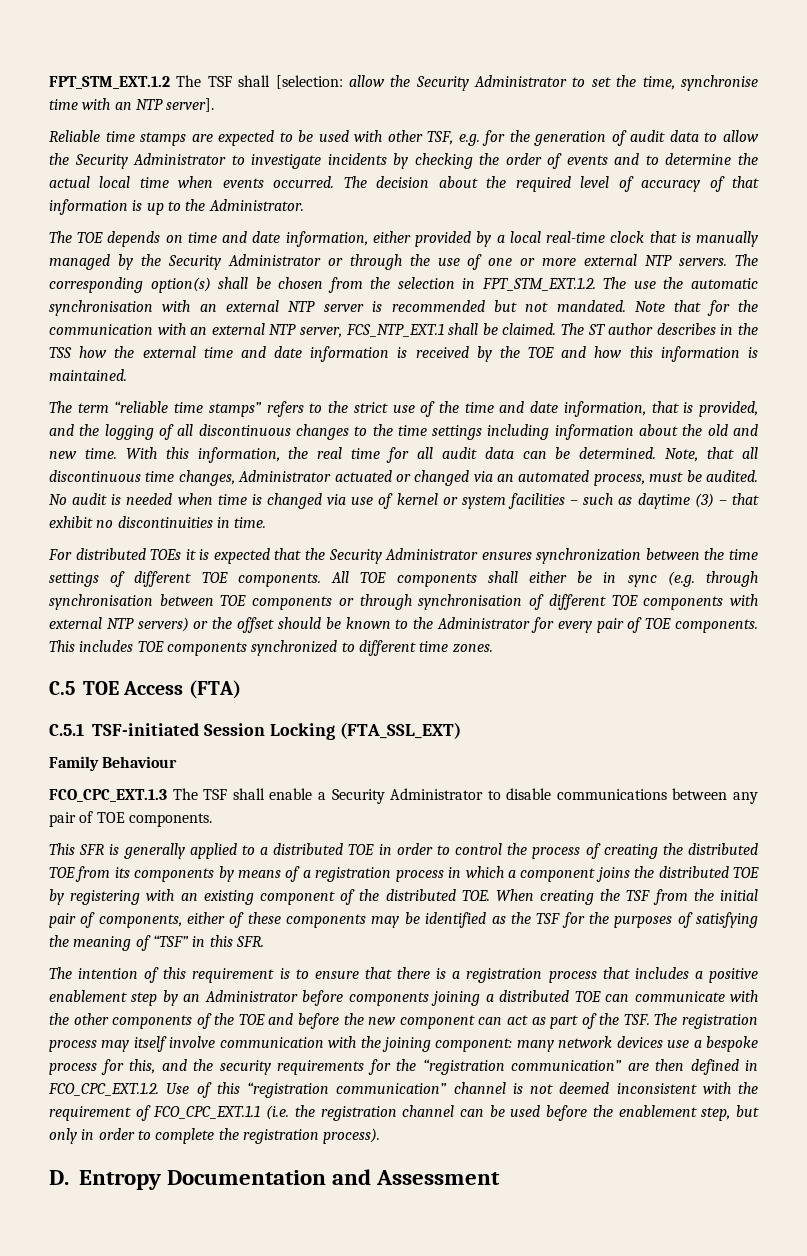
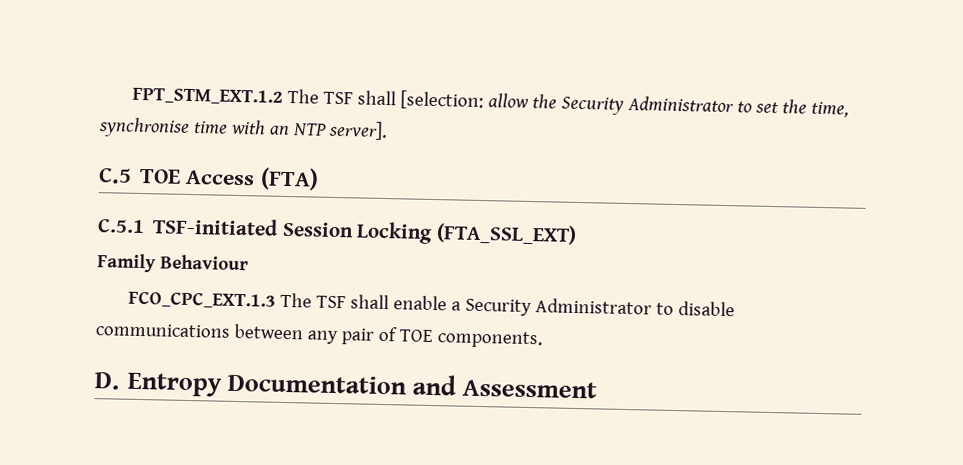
- Reliable time stamps are expected to be used with other TSF, e.g. for the generation of audit data to allow the Security Administrator to investigate incidents by checking the order of events and to determine the actual local time when events occurred. The decision about the required level of accuracy of that information is up to the Administrator.
- The TOE depends on time and date information, either provided by a local real-time clock that is manually managed by the Security Administrator or through the use of one or more external NTP servers. The corresponding option(s) shall be chosen from the selection in FPT_STM_EXT.1.2. The use the automatic synchronisation with an external NTP server is recommended but not mandated. Note that for the communication with an external NTP server, FCS_NTP_EXT.1 shall be claimed. The ST author describes in the TSS how the external time and date information is received by the TOE and how this information is maintained.
- The term “reliable time stamps” refers to the strict use of the time and date information, that is provided, and the logging of all discontinuous changes to the time settings including information about the old and new time. With this information, the real time for all audit data can be determined. Note, that all discontinuous time changes, Administrator actuated or changed via an automated process, must be audited. No audit is needed when time is changed via use of kernel or system facilities – such as daytime (3) – that exhibit no discontinuities in time.
- For distributed TOEs it is expected that the Security Administrator ensures synchronization between the time settings of different TOE components. All TOE components shall either be in sync (e.g. through synchronisation between TOE components or through synchronisation of different TOE components with external NTP servers) or the offset should be known to the Administrator for every pair of TOE components. This includes TOE components synchronized to different time zones.
- This SFR is generally applied to a distributed TOE in order to control the process of creating the distributed TOE from its components by means of a registration process in which a component joins the distributed TOE by registering with an existing component of the distributed TOE. When creating the TSF from the initial pair of components, either of these components may be identified as the TSF for the purposes of satisfying the meaning of “TSF” in this SFR.
- The intention of this requirement is to ensure that there is a registration process that includes a positive enablement step by an Administrator before components joining a distributed TOE can communicate with the other components of the TOE and before the new component can act as part of the TSF. The registration process may itself involve communication with the joining component: many network devices use a bespoke process for this, and the security requirements for the “registration communication” are then defined in FCO_CPC_EXT.1.2. Use of this “registration communication” channel is not deemed inconsistent with the requirement of FCO_CPC_EXT.1.1 (i.e. the registration channel can be used before the enablement step, but only in order to complete the registration process).

